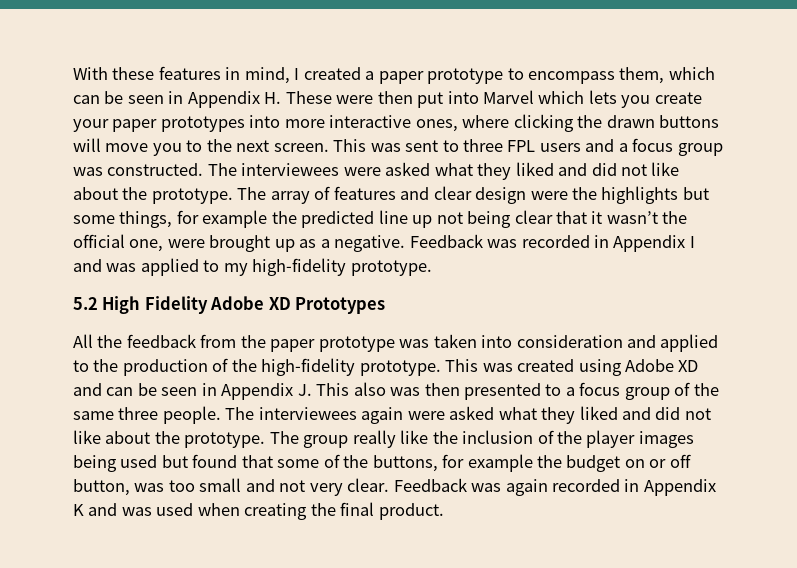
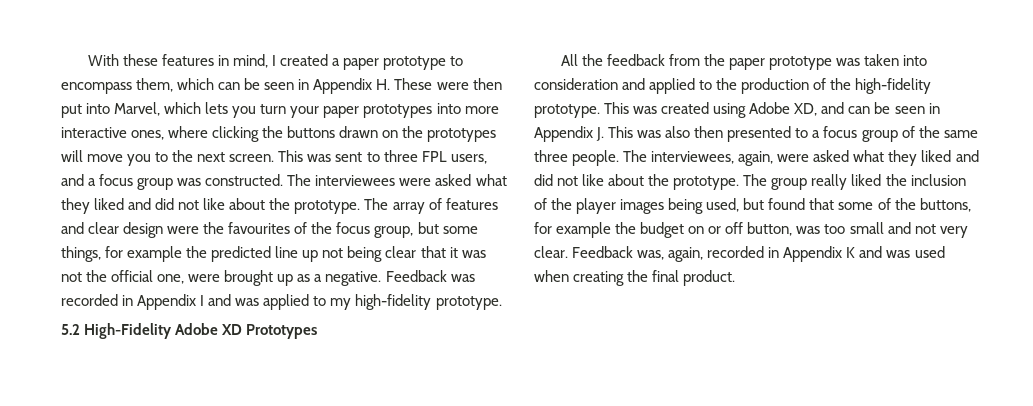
- With these features in mind, I created a paper prototype to encompass them, which can be seen in Appendix H. These were then put into Marvel which lets you create your paper prototypes into more interactive ones, where clicking the drawn buttons will move you to the next screen.
+ With these features in mind, I created a paper prototype to encompass them, which can be seen in Appendix H. These were then put into Marvel, which lets you turn your paper prototypes into more interactive ones, where clicking the buttons drawn on the prototypes will move you to the next screen.
- This was sent to three FPL users and a focus group was constructed.
+ This was sent to three FPL users, and a focus group was constructed.
- The array of features and clear design were the highlights but some things, for example the predicted line up not being clear that it wasn’t the official one, were brought up as a negative.
+ The array of features and clear design were the favourites of the focus group, but some things, for example the predicted line up not being clear that it was not the official one, were brought up as a negative.
- 5.2 High Fidelity Adobe XD Prototypes
+ 5.2 High-Fidelity Adobe XD Prototypes
- This was created using Adobe XD and can be seen in Appendix J. This also was then presented to a focus group of the same three people.
+ This was created using Adobe XD, and can be seen in Appendix J. This was also then presented to a focus group of the same three people.
- The interviewees again were asked what they liked and did not like about the prototype.
+ The interviewees, again, were asked what they liked and did not like about the prototype.
- The group really like the inclusion of the player images being used but found that some of the buttons, for example the budget on or off button, was too small and not very clear.
+ The group really liked the inclusion of the player images being used, but found that some of the buttons, for example the budget on or off button, was too small and not very clear.
- Feedback was again recorded in Appendix K and was used when creating the final product.
+ Feedback was, again, recorded in Appendix K and was used when creating the final product.

